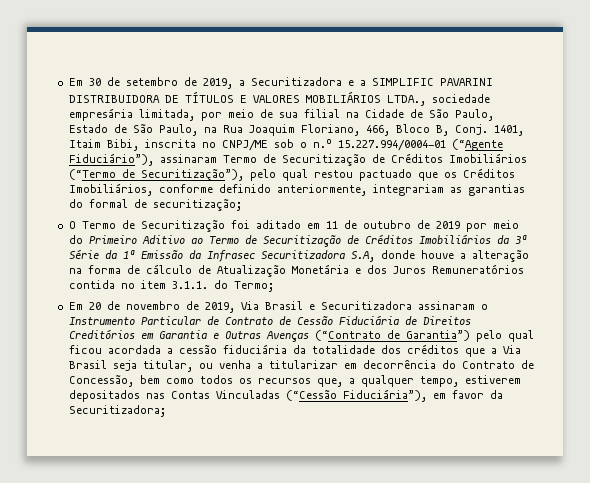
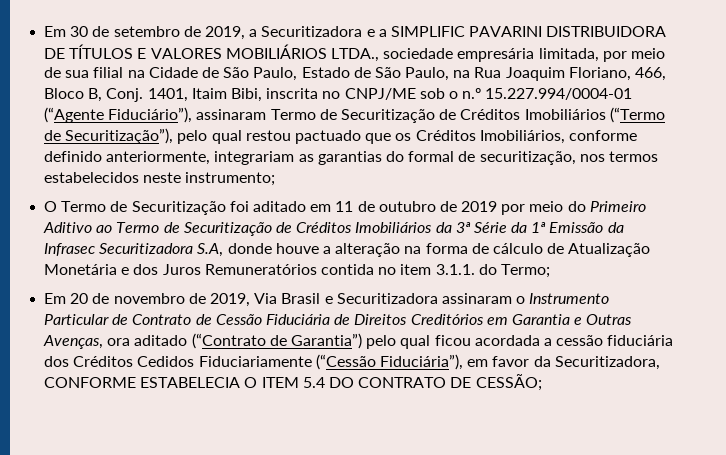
- 1401, Itaim Bibi, inscrita no CNPJ/ME sob o n.º 15.227.994/0004-01 (“Agente Fiduciário”), assinaram Termo de Securitização de Créditos Imobiliários (“Termo de Securitização”), pelo qual restou pactuado que os Créditos Imobiliários, conforme definido anteriormente, integrariam as garantias do formal de securitização;
+ 1401, Itaim Bibi, inscrita no CNPJ/ME sob o n.º 15.227.994/0004-01 (“Agente Fiduciário”), assinaram Termo de Securitização de Créditos Imobiliários (“Termo de Securitização”), pelo qual restou pactuado que os Créditos Imobiliários, conforme definido anteriormente, integrariam as garantias do formal de securitização, nos termos estabelecidos neste instrumento;
- Em 20 de novembro de 2019, Via Brasil e Securitizadora assinaram o Instrumento Particular de Contrato de Cessão Fiduciária de Direitos Creditórios em Garantia e Outras Avenças (“Contrato de Garantia”) pelo qual ficou acordada a cessão fiduciária da totalidade dos créditos que a Via Brasil seja titular, ou venha a titularizar em decorrência do Contrato de Concessão, bem como todos os recursos que, a qualquer tempo, estiverem depositados nas Contas Vinculadas (“Cessão Fiduciária”), em favor da Securitizadora;
+ Em 20 de novembro de 2019, Via Brasil e Securitizadora assinaram o Instrumento Particular de Contrato de Cessão Fiduciária de Direitos Creditórios em Garantia e Outras Avenças, ora aditado (“Contrato de Garantia”) pelo qual ficou acordada a cessão fiduciária dos Créditos Cedidos Fiduciariamente (“Cessão Fiduciária”), em favor da Securitizadora, CONFORME ESTABELECIA O ITEM 5.4 DO CONTRATO DE CESSÃO;

